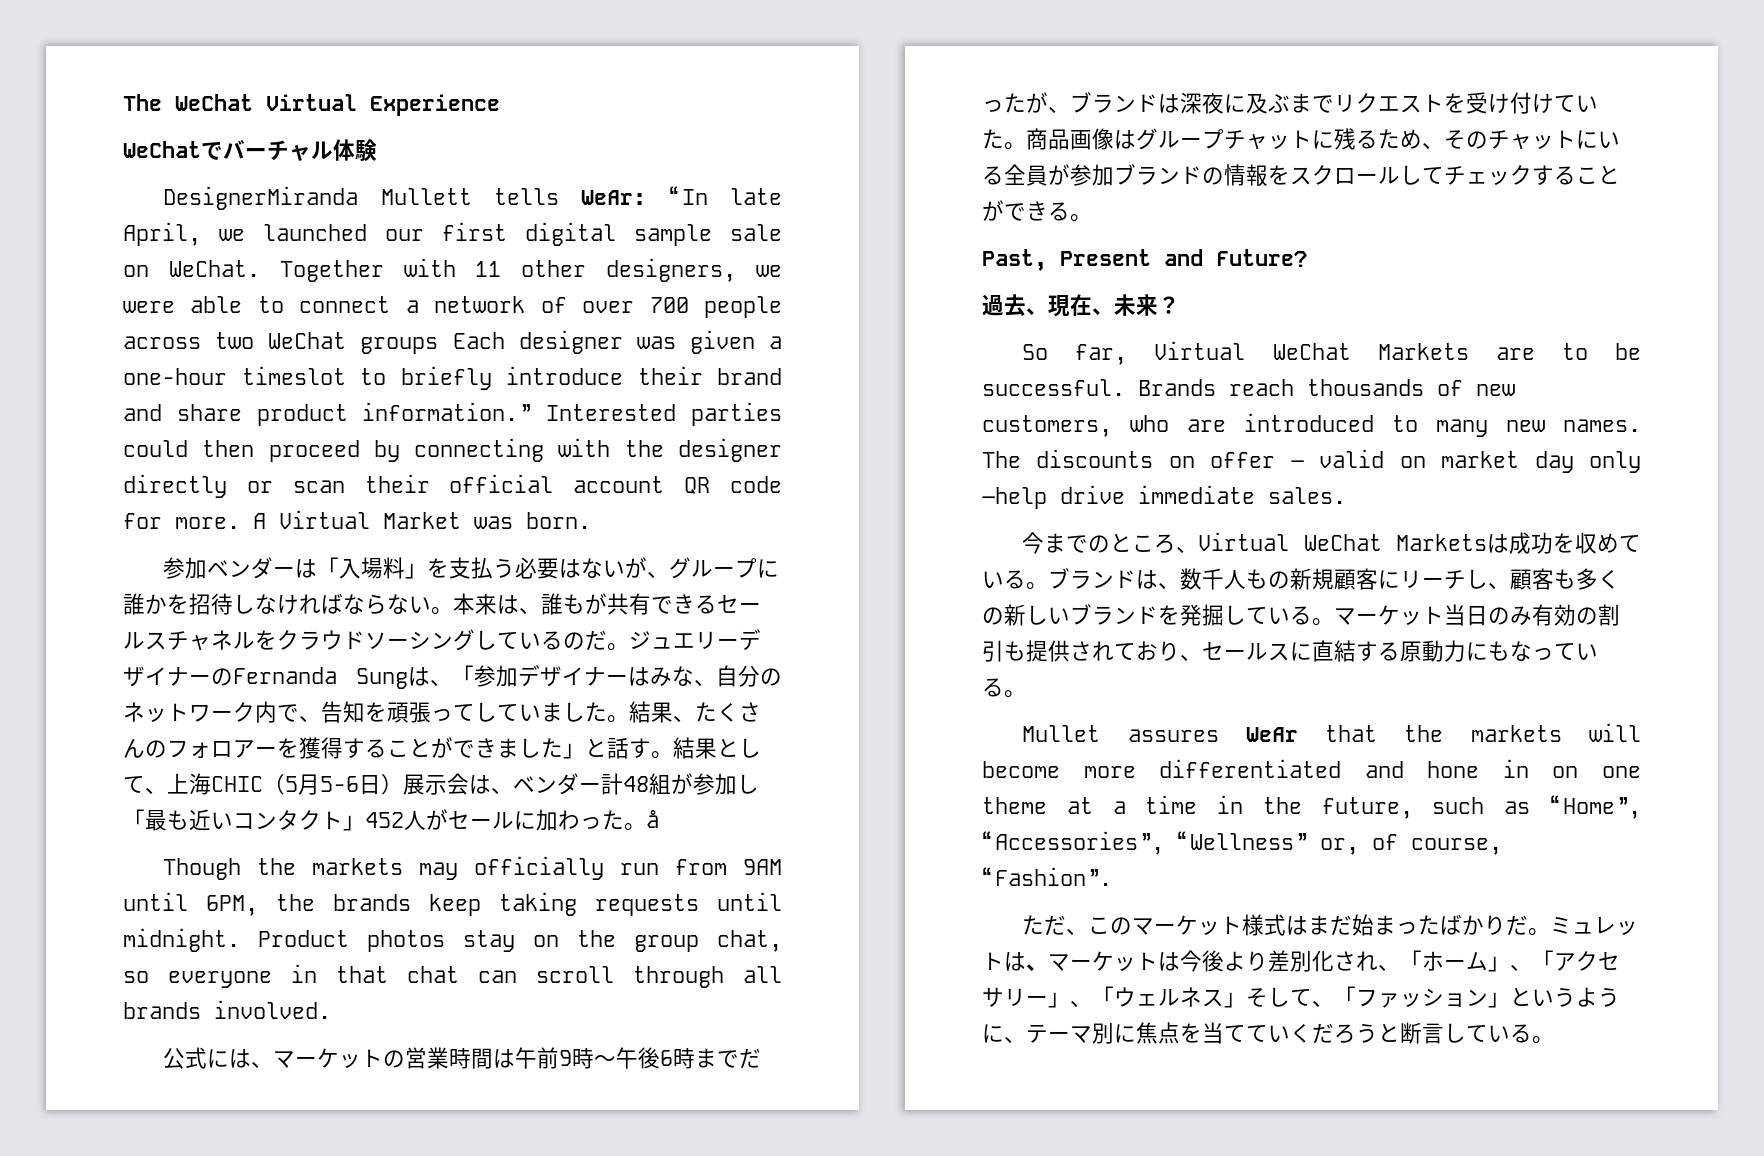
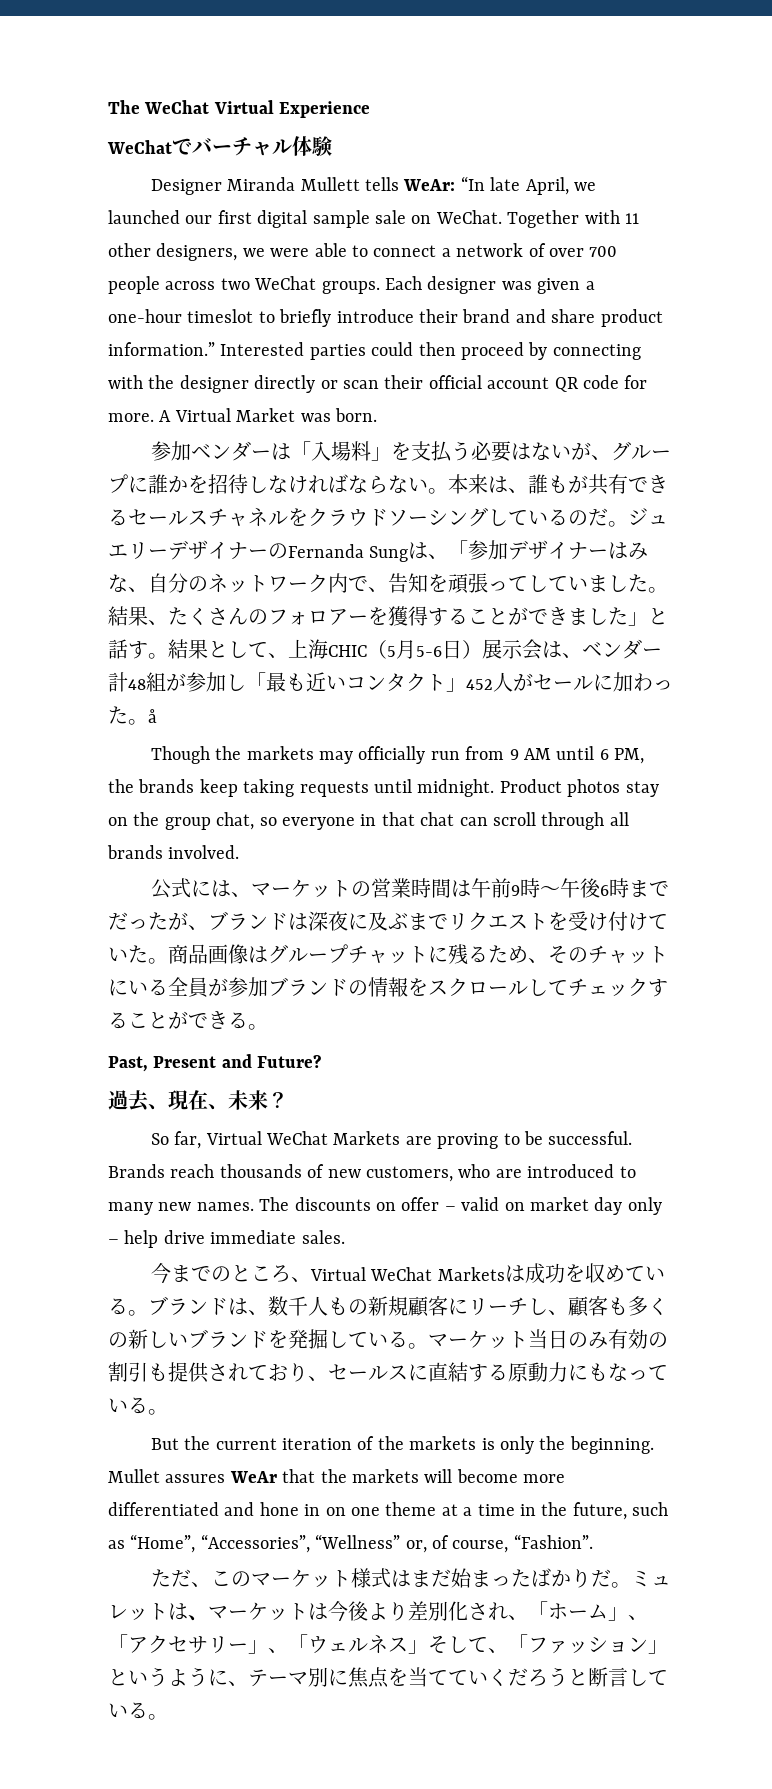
- DesignerMiranda Mullett tells WeAr: “In late April, we launched our first digital sample sale on WeChat.
+ Designer Miranda Mullett tells WeAr: “In late April, we launched our first digital sample sale on WeChat.
- Together with 11 other designers, we were able to connect a network of over 700 people across two WeChat groups Each designer was given a one-hour timeslot to briefly introduce their brand and share product information.”
+ Together with 11 other designers, we were able to connect a network of over 700 people across two WeChat groups. Each designer was given a one-hour timeslot to briefly introduce their brand and share product information.”
- Though the markets may officially run from 9AM until 6PM, the brands keep taking requests until midnight.
+ Though the markets may officially run from 9 AM until 6 PM, the brands keep taking requests until midnight.
- So far, Virtual WeChat Markets are to be successful.
+ So far, Virtual WeChat Markets are proving to be successful.
- The discounts on offer – valid on market day only –help drive immediate sales.
+ The discounts on offer – valid on market day only – help drive immediate sales.
+ But the current iteration of the markets is only the beginning.

